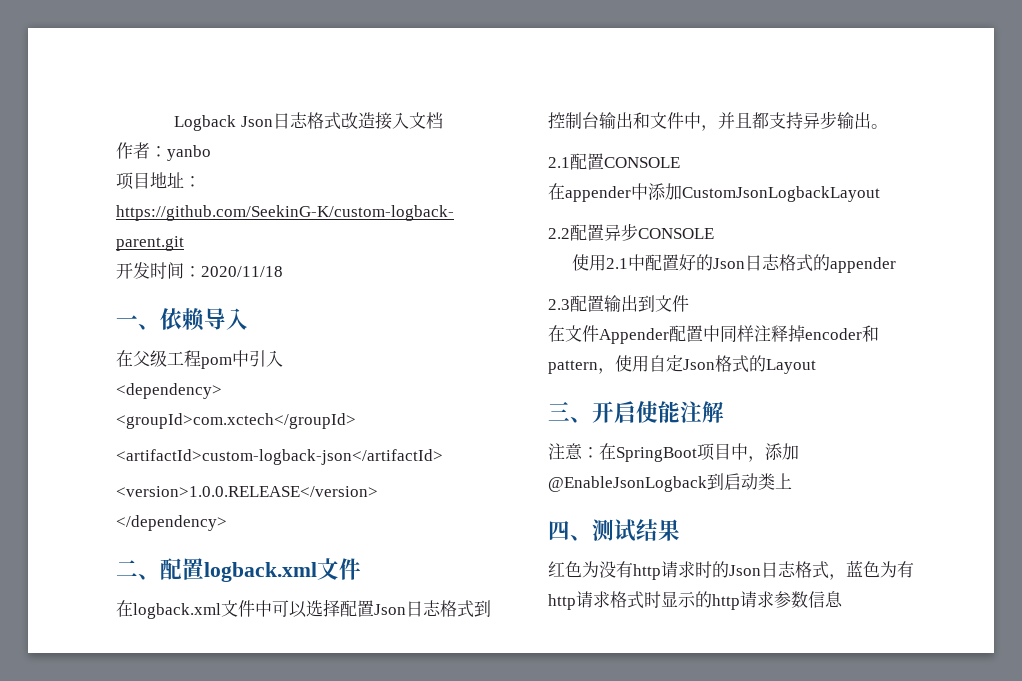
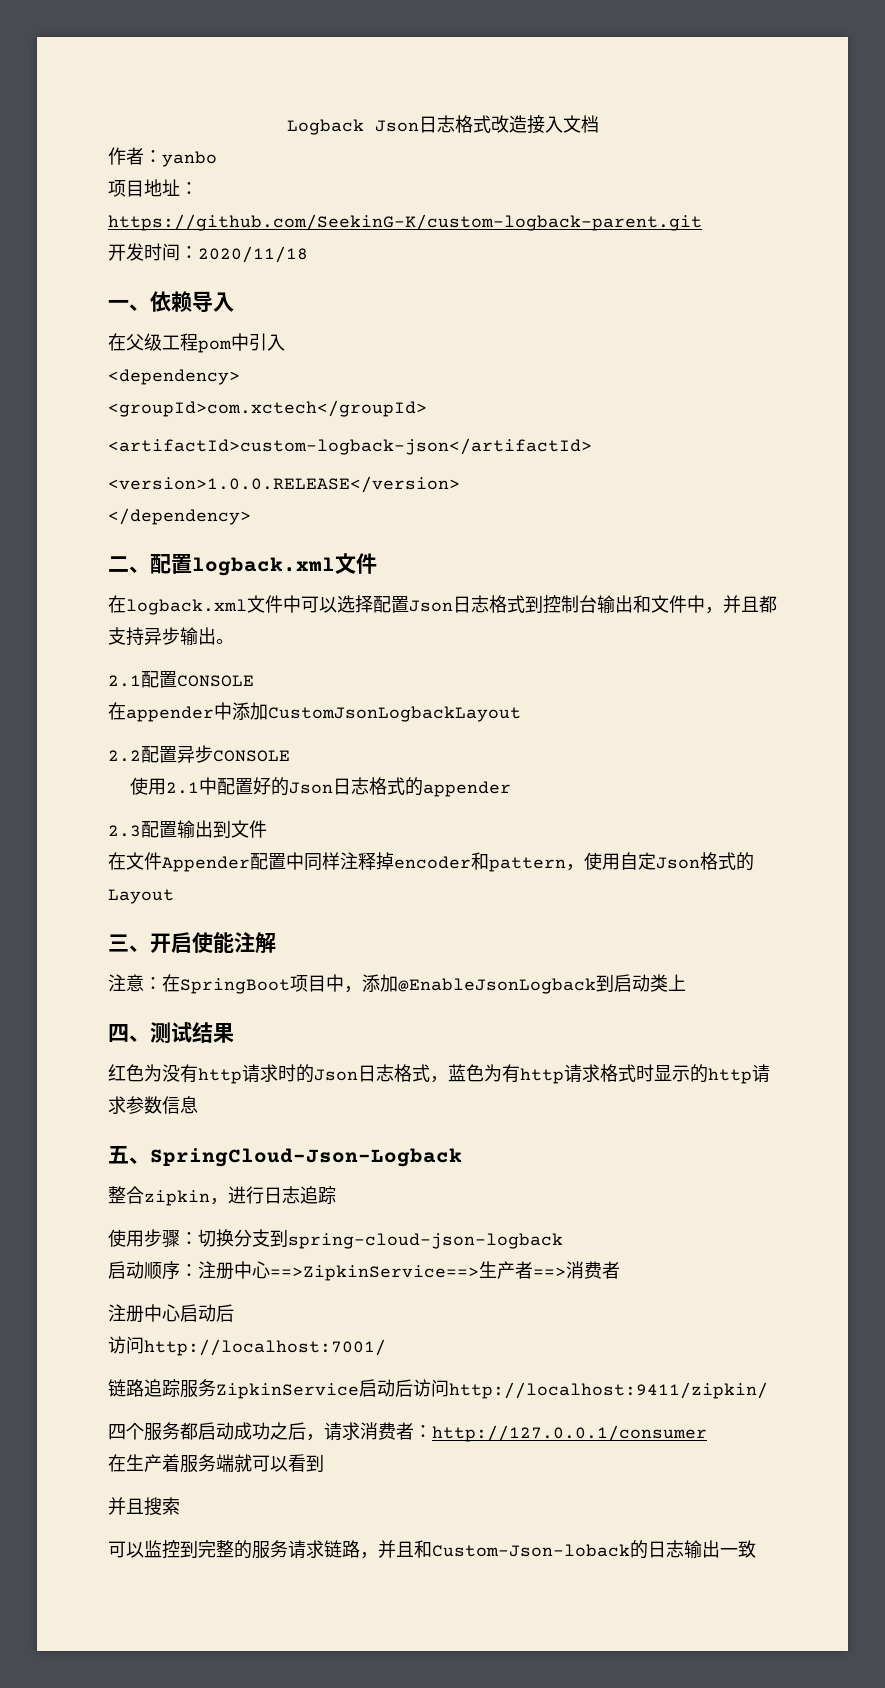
+ 五、SpringCloud-Json-Logback
+ 整合zipkin，进行日志追踪
+ 使用步骤：切换分支到spring-cloud-json-logback
+ 启动顺序：注册中心==>ZipkinService==>生产者==>消费者
+ 注册中心启动后
+ 访问http://localhost:7001/
+ 链路追踪服务ZipkinService启动后访问http://localhost:9411/zipkin/
+ 四个服务都启动成功之后，请求消费者：http://127.0.0.1/consumer
+ 在生产着服务端就可以看到
+ 并且搜索
+ 可以监控到完整的服务请求链路，并且和Custom-Json-loback的日志输出一致

